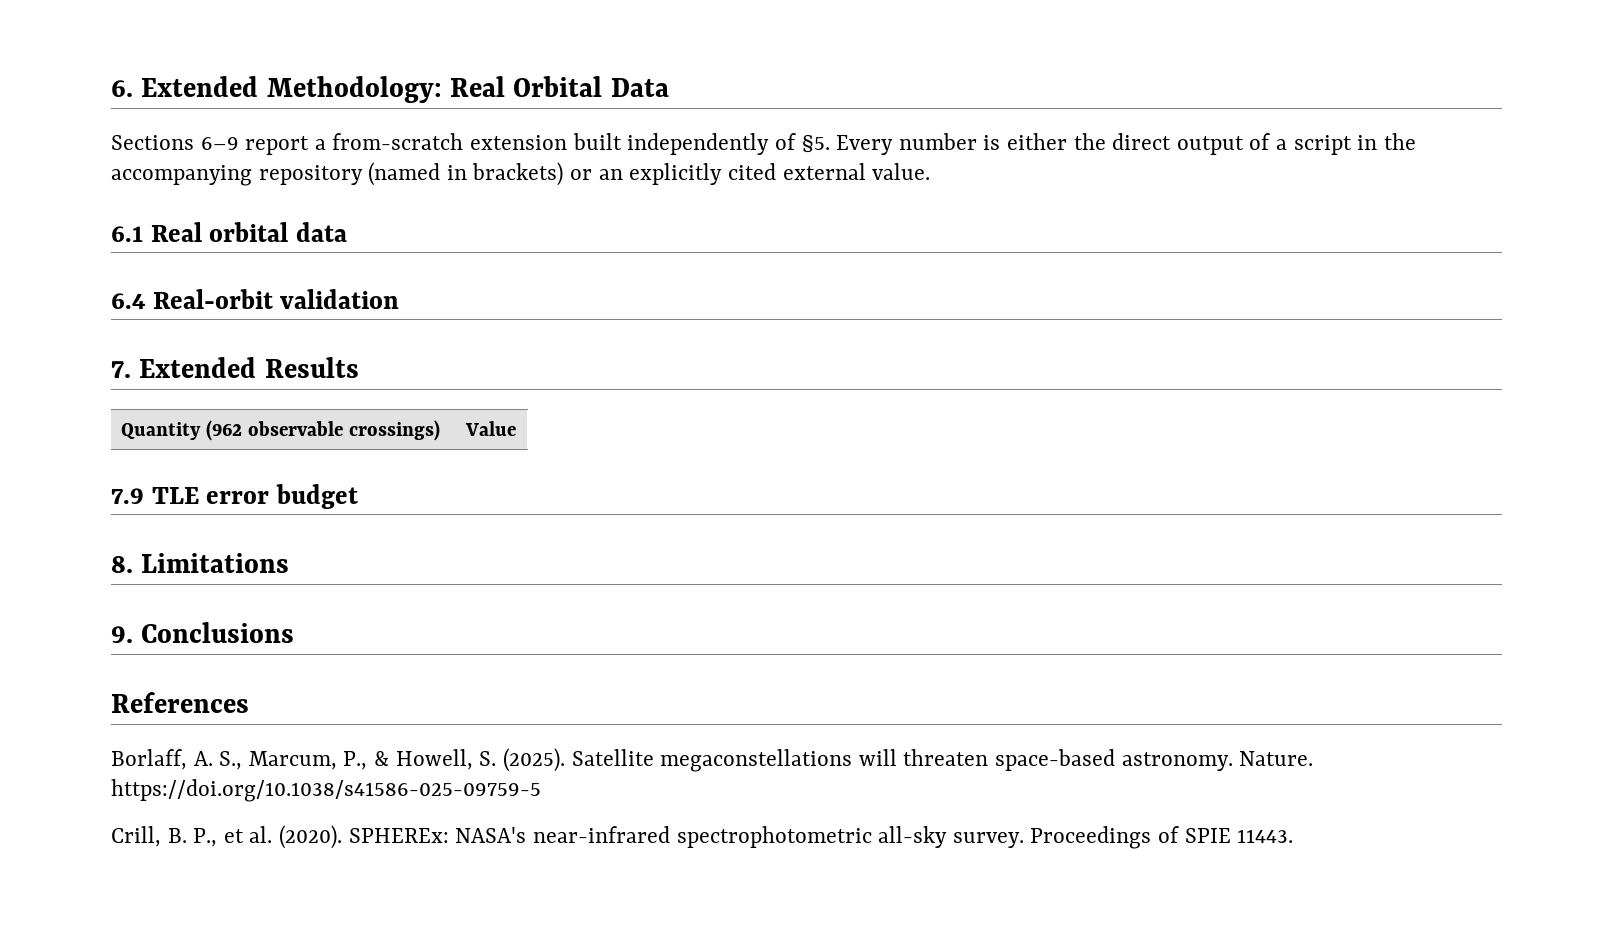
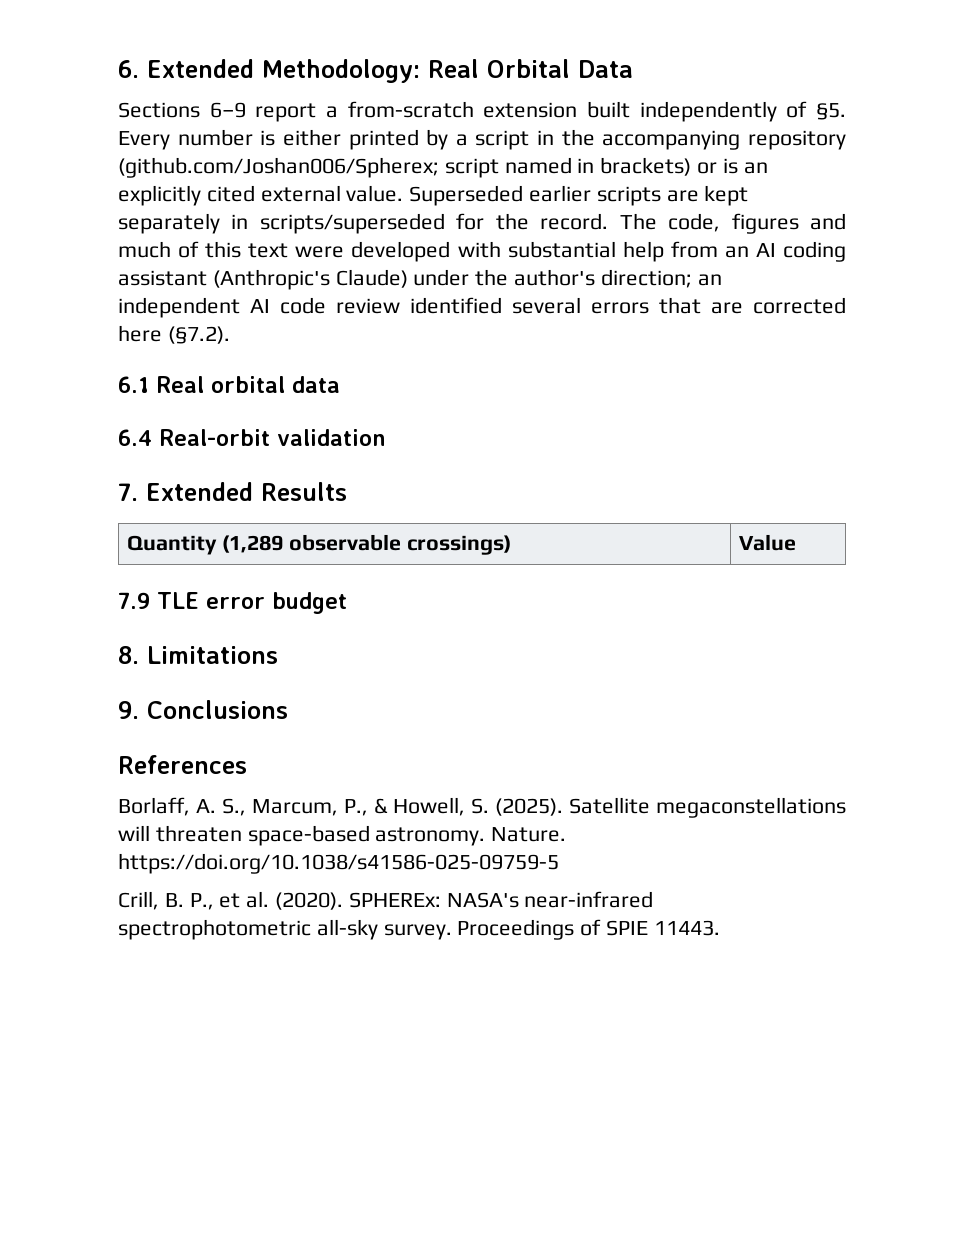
- Every number is either the direct output of a script in the accompanying repository (named in brackets) or an explicitly cited external value.
+ Every number is either printed by a script in the accompanying repository (github.com/Joshan006/Spherex; script named in brackets) or is an explicitly cited external value. Superseded earlier scripts are kept separately in scripts/superseded for the record. The code, figures and much of this text were developed with substantial help from an AI coding assistant (Anthropic's Claude) under the author's direction; an independent AI code review identified several errors that are corrected here (§7.2).
- Quantity (962 observable crossings) | Value
+ Quantity (1,289 observable crossings) | Value

